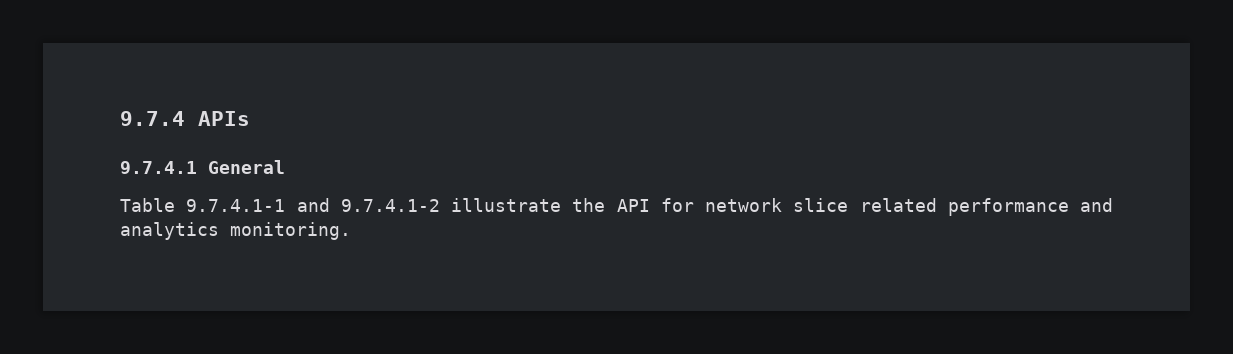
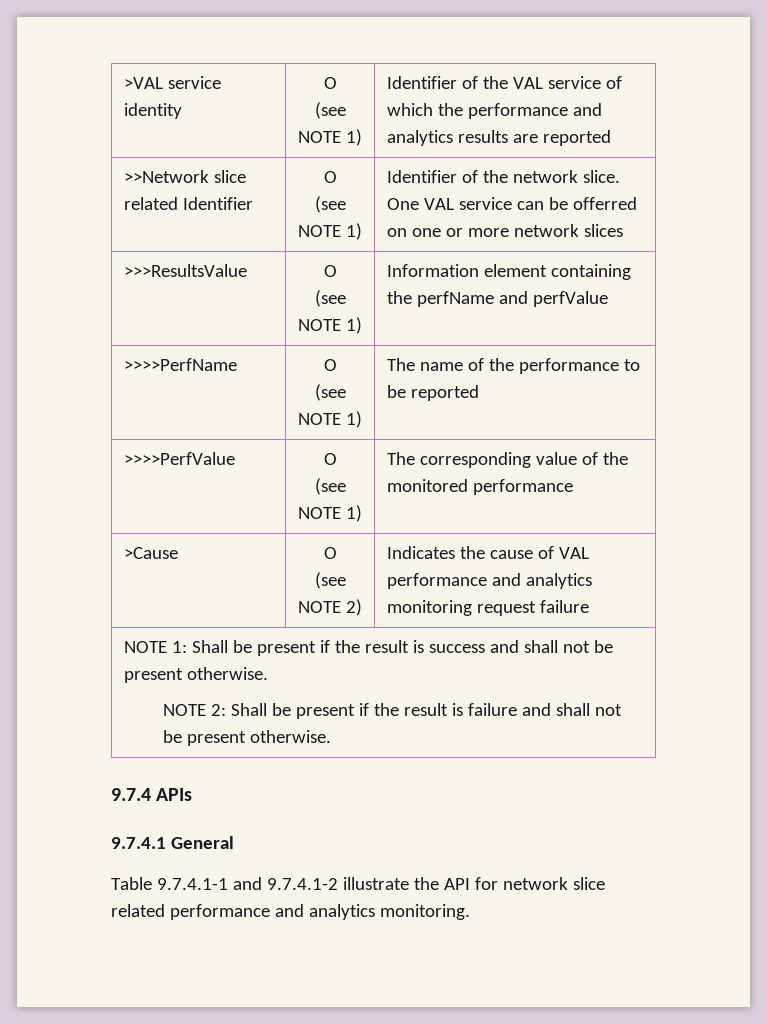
+ >VAL service identity | O
+ (see NOTE 1) | Identifier of the VAL service of which the performance and analytics results are reported
+ >>Network slice related Identifier | O
+ (see NOTE 1) | Identifier of the network slice. One VAL service can be offerred on one or more network slices
+ >>>ResultsValue | O
+ (see NOTE 1) | Information element containing the perfName and perfValue
+ >>>>PerfName | O
+ (see NOTE 1) | The name of the performance to be reported
+ >>>>PerfValue | O
+ (see NOTE 1) | The corresponding value of the monitored performance
+ >Cause | O
+ (see NOTE 2) | Indicates the cause of VAL performance and analytics monitoring request failure
+ NOTE 1: Shall be present if the result is success and shall not be present otherwise.
+ NOTE 2: Shall be present if the result is failure and shall not be present otherwise.

